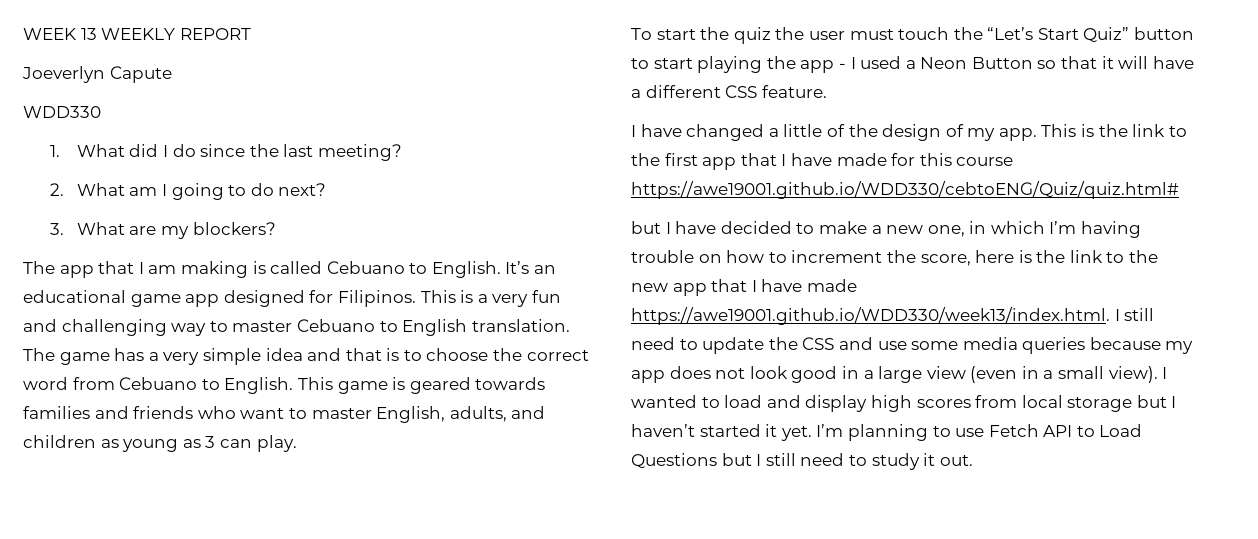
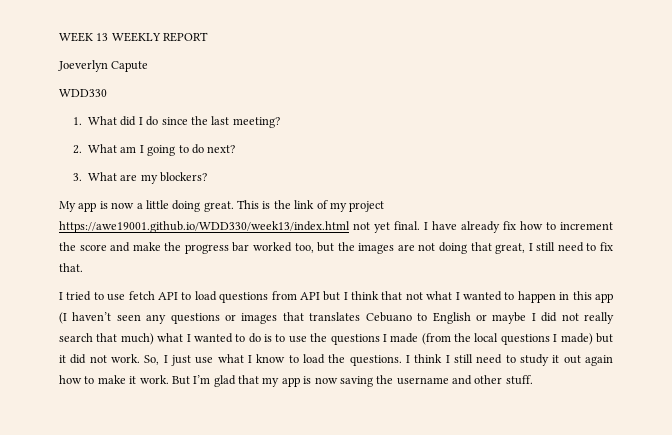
- The app that I am making is called Cebuano to English. It’s an educational game app designed for Filipinos. This is a very fun and challenging way to master Cebuano to English translation. The game has a very simple idea and that is to choose the correct word from Cebuano to English. This game is geared towards families and friends who want to master English, adults, and children as young as 3 can play.
- To start the quiz the user must touch the “Let’s Start Quiz” button to start playing the app - I used a Neon Button so that it will have a different CSS feature.
- I have changed a little of the design of my app. This is the link to the first app that I have made for this course https://awe19001.github.io/WDD330/cebtoENG/Quiz/quiz.html#
- but I have decided to make a new one, in which I’m having trouble on how to increment the score, here is the link to the new app that I have made https://awe19001.github.io/WDD330/week13/index.html. I still need to update the CSS and use some media queries because my app does not look good in a large view (even in a small view). I wanted to load and display high scores from local storage but I haven’t started it yet. I’m planning to use Fetch API to Load Questions but I still need to study it out.
+ My app is now a little doing great. This is the link of my project https://awe19001.github.io/WDD330/week13/index.html not yet final. I have already fix how to increment the score and make the progress bar worked too, but the images are not doing that great, I still need to fix that.
+ I tried to use fetch API to load questions from API but I think that not what I wanted to happen in this app (I haven’t seen any questions or images that translates Cebuano to English or maybe I did not really search that much) what I wanted to do is to use the questions I made (from the local questions I made) but it did not work. So, I just use what I know to load the questions. I think I still need to study it out again how to make it work. But I’m glad that my app is now saving the username and other stuff.

